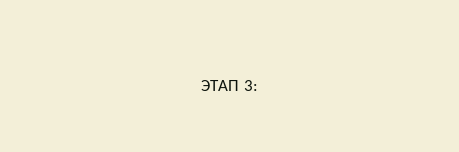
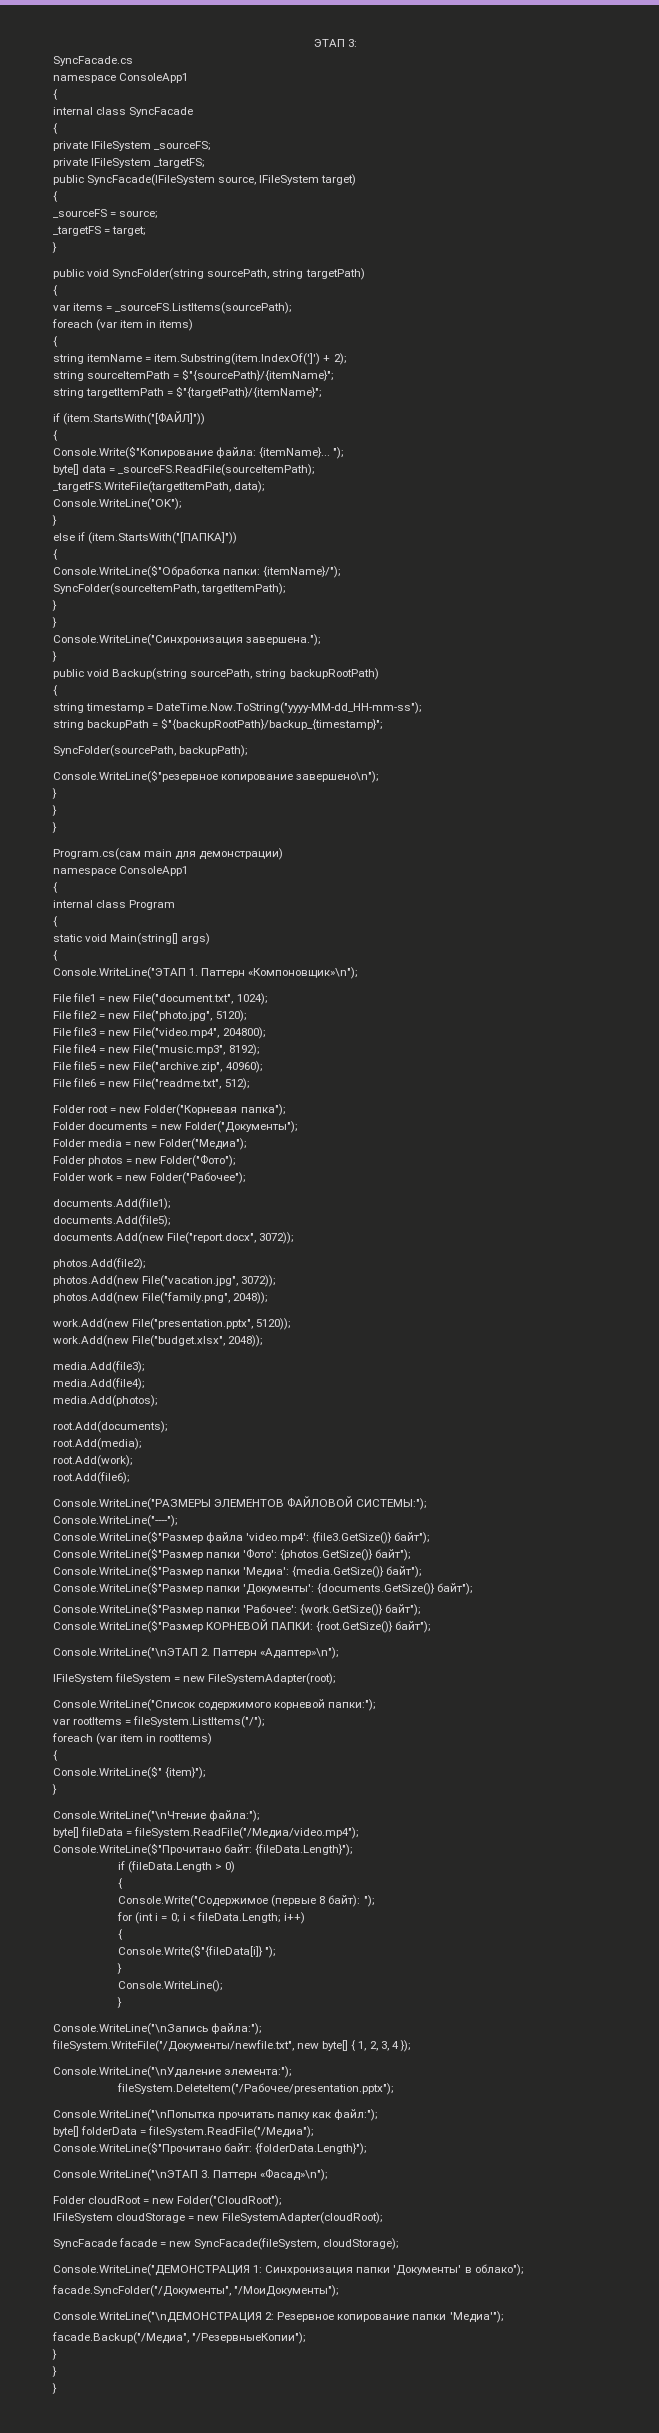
+ SyncFacade.cs
+ namespace ConsoleApp1
+ {
+ internal class SyncFacade
+ {
+ private IFileSystem _sourceFS;
+ private IFileSystem _targetFS;
+ public SyncFacade(IFileSystem source, IFileSystem target)
+ {
+ _sourceFS = source;
+ _targetFS = target;
+ }
+ public void SyncFolder(string sourcePath, string targetPath)
+ {
+ var items = _sourceFS.ListItems(sourcePath);
+ foreach (var item in items)
+ {
+ string itemName = item.Substring(item.IndexOf(']') + 2);
+ string sourceItemPath = $"{sourcePath}/{itemName}";
+ string targetItemPath = $"{targetPath}/{itemName}";
+ if (item.StartsWith("[ФАЙЛ]"))
+ {
+ Console.Write($"Копирование файла: {itemName}... ");
+ byte[] data = _sourceFS.ReadFile(sourceItemPath);
+ _targetFS.WriteFile(targetItemPath, data);
+ Console.WriteLine("OK");
+ }
+ else if (item.StartsWith("[ПАПКА]"))
+ {
+ Console.WriteLine($"Обработка папки: {itemName}/");
+ SyncFolder(sourceItemPath, targetItemPath);
+ }
+ }
+ Console.WriteLine("Синхронизация завершена.");
+ }
+ public void Backup(string sourcePath, string backupRootPath)
+ {
+ string timestamp = DateTime.Now.ToString("yyyy-MM-dd_HH-mm-ss");
+ string backupPath = $"{backupRootPath}/backup_{timestamp}";
+ SyncFolder(sourcePath, backupPath);
+ Console.WriteLine($"резервное копирование завершено\n");
+ }
+ }
+ }
+ Program.cs(сам main для демонстрации)
+ namespace ConsoleApp1
+ {
+ internal class Program
+ {
+ static void Main(string[] args)
+ {
+ Console.WriteLine("ЭТАП 1. Паттерн «Компоновщик»\n");
+ File file1 = new File("document.txt", 1024);
+ File file2 = new File("photo.jpg", 5120);
+ File file3 = new File("video.mp4", 204800);
+ File file4 = new File("music.mp3", 8192);
+ File file5 = new File("archive.zip", 40960);
+ File file6 = new File("readme.txt", 512);
+ Folder root = new Folder("Корневая папка");
+ Folder documents = new Folder("Документы");
+ Folder media = new Folder("Медиа");
+ Folder photos = new Folder("Фото");
+ Folder work = new Folder("Рабочее");
+ documents.Add(file1);
+ documents.Add(file5);
+ documents.Add(new File("report.docx", 3072));
+ photos.Add(file2);
+ photos.Add(new File("vacation.jpg", 3072));
+ photos.Add(new File("family.png", 2048));
+ work.Add(new File("presentation.pptx", 5120));
+ work.Add(new File("budget.xlsx", 2048));
+ media.Add(file3);
+ media.Add(file4);
+ media.Add(photos);
+ root.Add(documents);
+ root.Add(media);
+ root.Add(work);
+ root.Add(file6);
+ Console.WriteLine("РАЗМЕРЫ ЭЛЕМЕНТОВ ФАЙЛОВОЙ СИСТЕМЫ:");
+ Console.WriteLine("----");
+ Console.WriteLine($"Размер файла 'video.mp4': {file3.GetSize()} байт");
+ Console.WriteLine($"Размер папки 'Фото': {photos.GetSize()} байт");
+ Console.WriteLine($"Размер папки 'Медиа': {media.GetSize()} байт");
+ Console.WriteLine($"Размер папки 'Документы': {documents.GetSize()} байт");
+ Console.WriteLine($"Размер папки 'Рабочее': {work.GetSize()} байт");
+ Console.WriteLine($"Размер КОРНЕВОЙ ПАПКИ: {root.GetSize()} байт");
+ Console.WriteLine("\nЭТАП 2. Паттерн «Адаптер»\n");
+ IFileSystem fileSystem = new FileSystemAdapter(root);
+ Console.WriteLine("Список содержимого корневой папки:");
+ var rootItems = fileSystem.ListItems("/");
+ foreach (var item in rootItems)
+ {
+ Console.WriteLine($" {item}");
+ }
+ Console.WriteLine("\nЧтение файла:");
+ byte[] fileData = fileSystem.ReadFile("/Медиа/video.mp4");
+ Console.WriteLine($"Прочитано байт: {fileData.Length}");
+ if (fileData.Length > 0)
+ {
+ Console.Write("Содержимое (первые 8 байт): ");
+ for (int i = 0; i < fileData.Length; i++)
+ {
+ Console.Write($"{fileData[i]} ");
+ }
+ Console.WriteLine();
+ }
+ Console.WriteLine("\nЗапись файла:");
+ fileSystem.WriteFile("/Документы/newfile.txt", new byte[] { 1, 2, 3, 4 });
+ Console.WriteLine("\nУдаление элемента:");
+ fileSystem.DeleteItem("/Рабочее/presentation.pptx");
+ Console.WriteLine("\nПопытка прочитать папку как файл:");
+ byte[] folderData = fileSystem.ReadFile("/Медиа");
+ Console.WriteLine($"Прочитано байт: {folderData.Length}");
+ Console.WriteLine("\nЭТАП 3. Паттерн «Фасад»\n");
+ Folder cloudRoot = new Folder("CloudRoot");
+ IFileSystem cloudStorage = new FileSystemAdapter(cloudRoot);
+ SyncFacade facade = new SyncFacade(fileSystem, cloudStorage);
+ Console.WriteLine("ДЕМОНСТРАЦИЯ 1: Синхронизация папки 'Документы' в облако");
+ facade.SyncFolder("/Документы", "/МоиДокументы");
+ Console.WriteLine("\nДЕМОНСТРАЦИЯ 2: Резервное копирование папки 'Медиа'");
+ facade.Backup("/Медиа", "/РезервныеКопии");
+ }
+ }
+ }

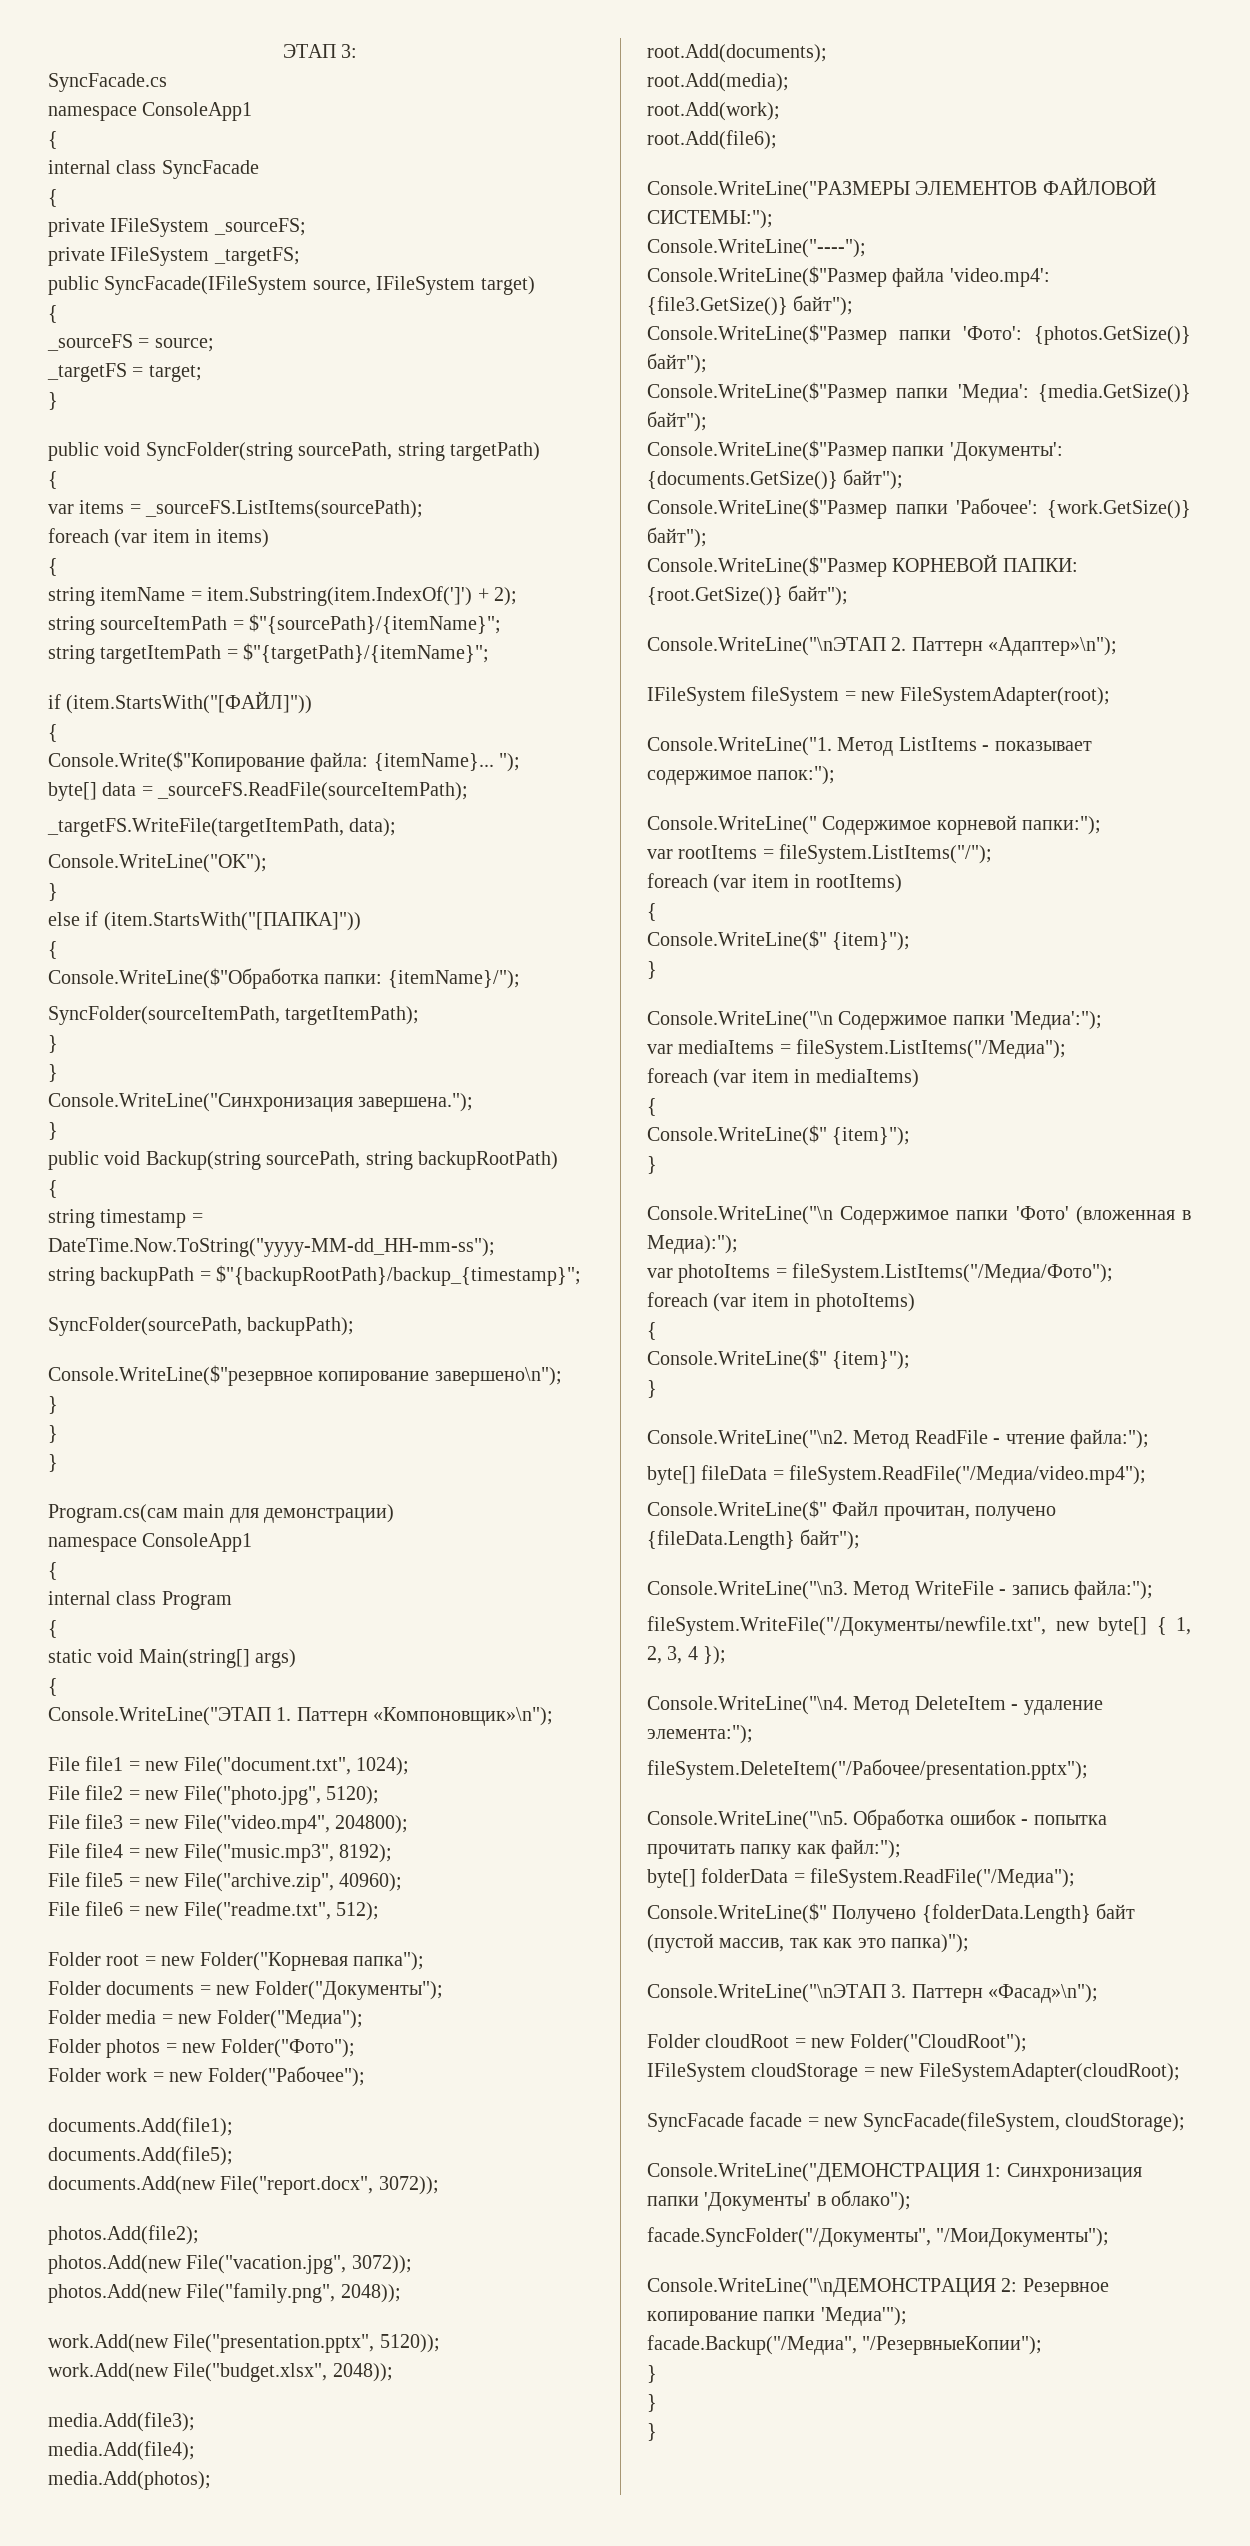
- Console.WriteLine("Список содержимого корневой папки:");
+ Console.WriteLine("1. Метод ListItems - показывает содержимое папок:");
+ Console.WriteLine(" Содержимое корневой папки:");
- Console.WriteLine("\nЧтение файла:");
+ Console.WriteLine("\n Содержимое папки 'Медиа':");
+ var mediaItems = fileSystem.ListItems("/Медиа");
+ foreach (var item in mediaItems)
+ {
+ Console.WriteLine($" {item}");
+ }
+ Console.WriteLine("\n Содержимое папки 'Фото' (вложенная в Медиа):");
+ var photoItems = fileSystem.ListItems("/Медиа/Фото");
+ foreach (var item in photoItems)
+ {
+ Console.WriteLine($" {item}");
+ }
+ Console.WriteLine("\n2. Метод ReadFile - чтение файла:");
- Console.WriteLine($"Прочитано байт: {fileData.Length}");
- if (fileData.Length > 0)
- {
- Console.Write("Содержимое (первые 8 байт): ");
- for (int i = 0; i < fileData.Length; i++)
- {
- Console.Write($"{fileData[i]} ");
- }
- Console.WriteLine();
- }
- Console.WriteLine("\nЗапись файла:");
+ Console.WriteLine($" Файл прочитан, получено {fileData.Length} байт");
+ Console.WriteLine("\n3. Метод WriteFile - запись файла:");
- Console.WriteLine("\nУдаление элемента:");
+ Console.WriteLine("\n4. Метод DeleteItem - удаление элемента:");
  fileSystem.DeleteItem("/Рабочее/presentation.pptx");
- Console.WriteLine("\nПопытка прочитать папку как файл:");
+ Console.WriteLine("\n5. Обработка ошибок - попытка прочитать папку как файл:");
- Console.WriteLine($"Прочитано байт: {folderData.Length}");
+ Console.WriteLine($" Получено {folderData.Length} байт (пустой массив, так как это папка)");

